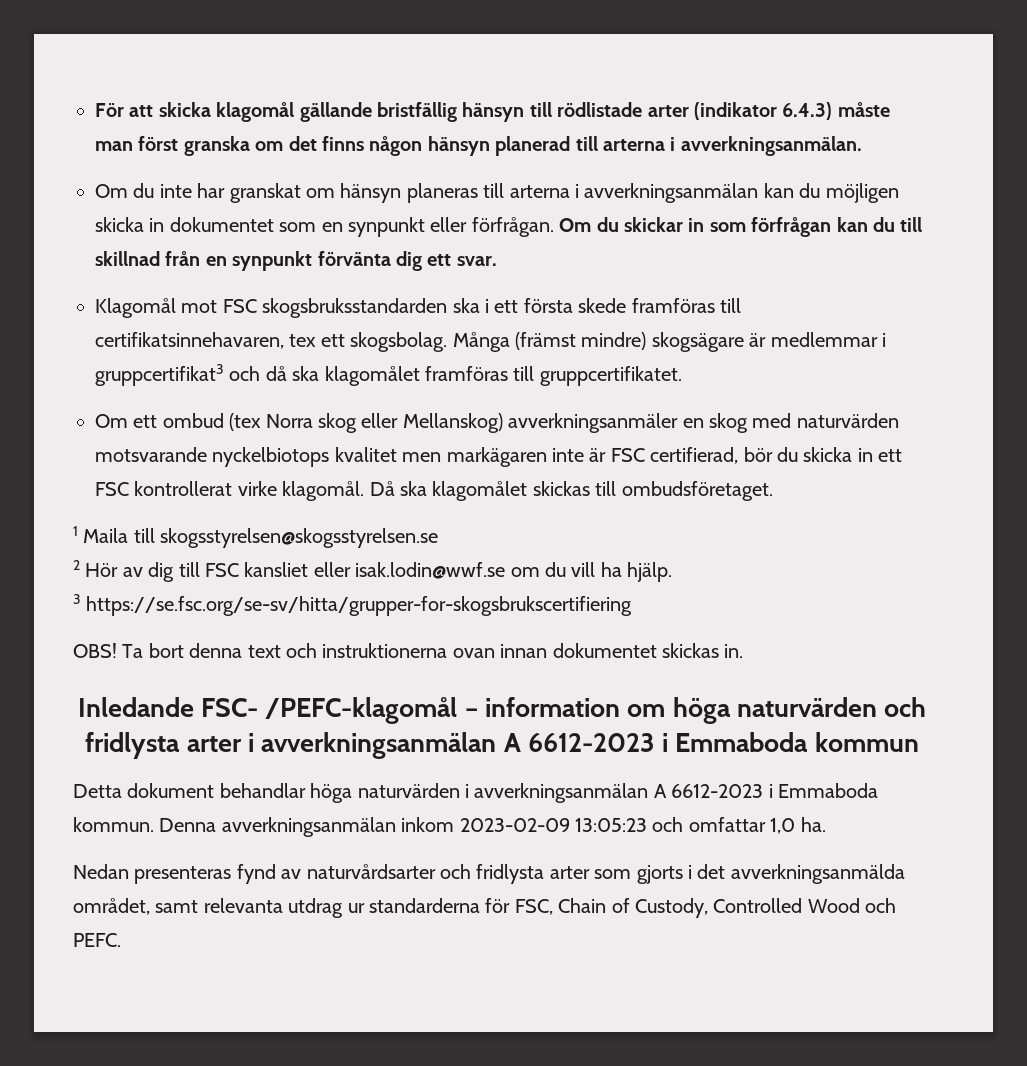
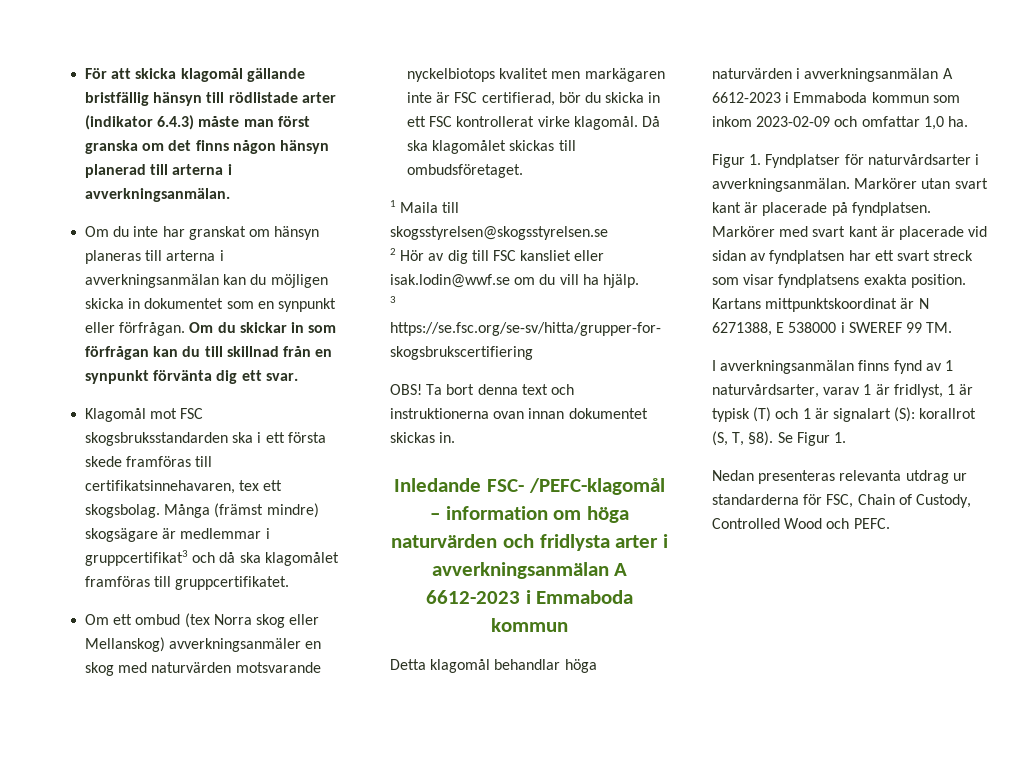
- Detta dokument behandlar höga naturvärden i avverkningsanmälan A 6612-2023 i Emmaboda kommun. Denna avverkningsanmälan inkom 2023-02-09 13:05:23 och omfattar 1,0 ha.
+ Detta klagomål behandlar höga naturvärden i avverkningsanmälan A 6612-2023 i Emmaboda kommun som inkom 2023-02-09 och omfattar 1,0 ha.
- Nedan presenteras fynd av naturvårdsarter och fridlysta arter som gjorts i det avverkningsanmälda området, samt relevanta utdrag ur standarderna för FSC, Chain of Custody, Controlled Wood och PEFC.
+ Figur 1. Fyndplatser för naturvårdsarter i avverkningsanmälan. Markörer utan svart kant är placerade på fyndplatsen. Markörer med svart kant är placerade vid sidan av fyndplatsen har ett svart streck som visar fyndplatsens exakta position. Kartans mittpunktskoordinat är N 6271388, E 538000 i SWEREF 99 TM.
+ I avverkningsanmälan finns fynd av 1 naturvårdsarter, varav 1 är fridlyst, 1 är typisk (T) och 1 är signalart (S): korallrot (S, T, §8). Se Figur 1.
+ Nedan presenteras relevanta utdrag ur standarderna för FSC, Chain of Custody, Controlled Wood och PEFC.

